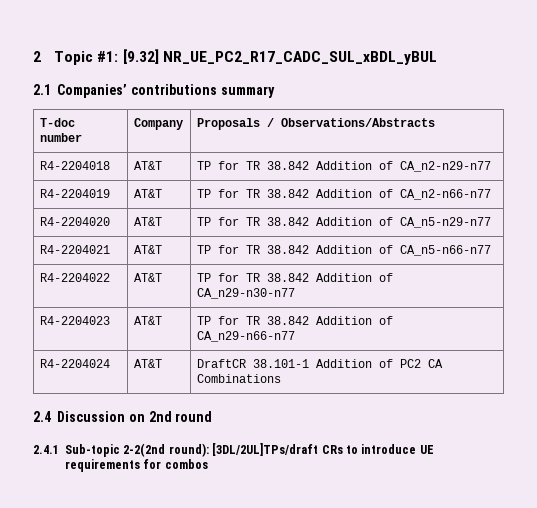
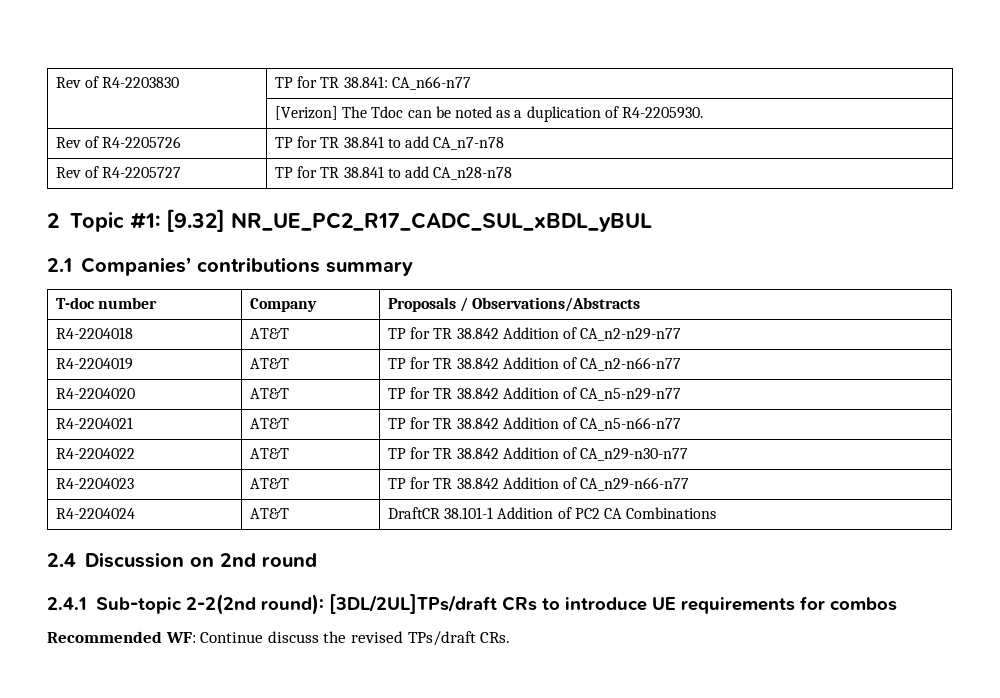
+ Rev of R4-2203830 | TP for TR 38.841: CA_n66-n77
+ | [Verizon] The Tdoc can be noted as a duplication of R4-2205930.
+ Rev of R4-2205726 | TP for TR 38.841 to add CA_n7-n78
+ Rev of R4-2205727 | TP for TR 38.841 to add CA_n28-n78
+ Recommended WF: Continue discuss the revised TPs/draft CRs.

